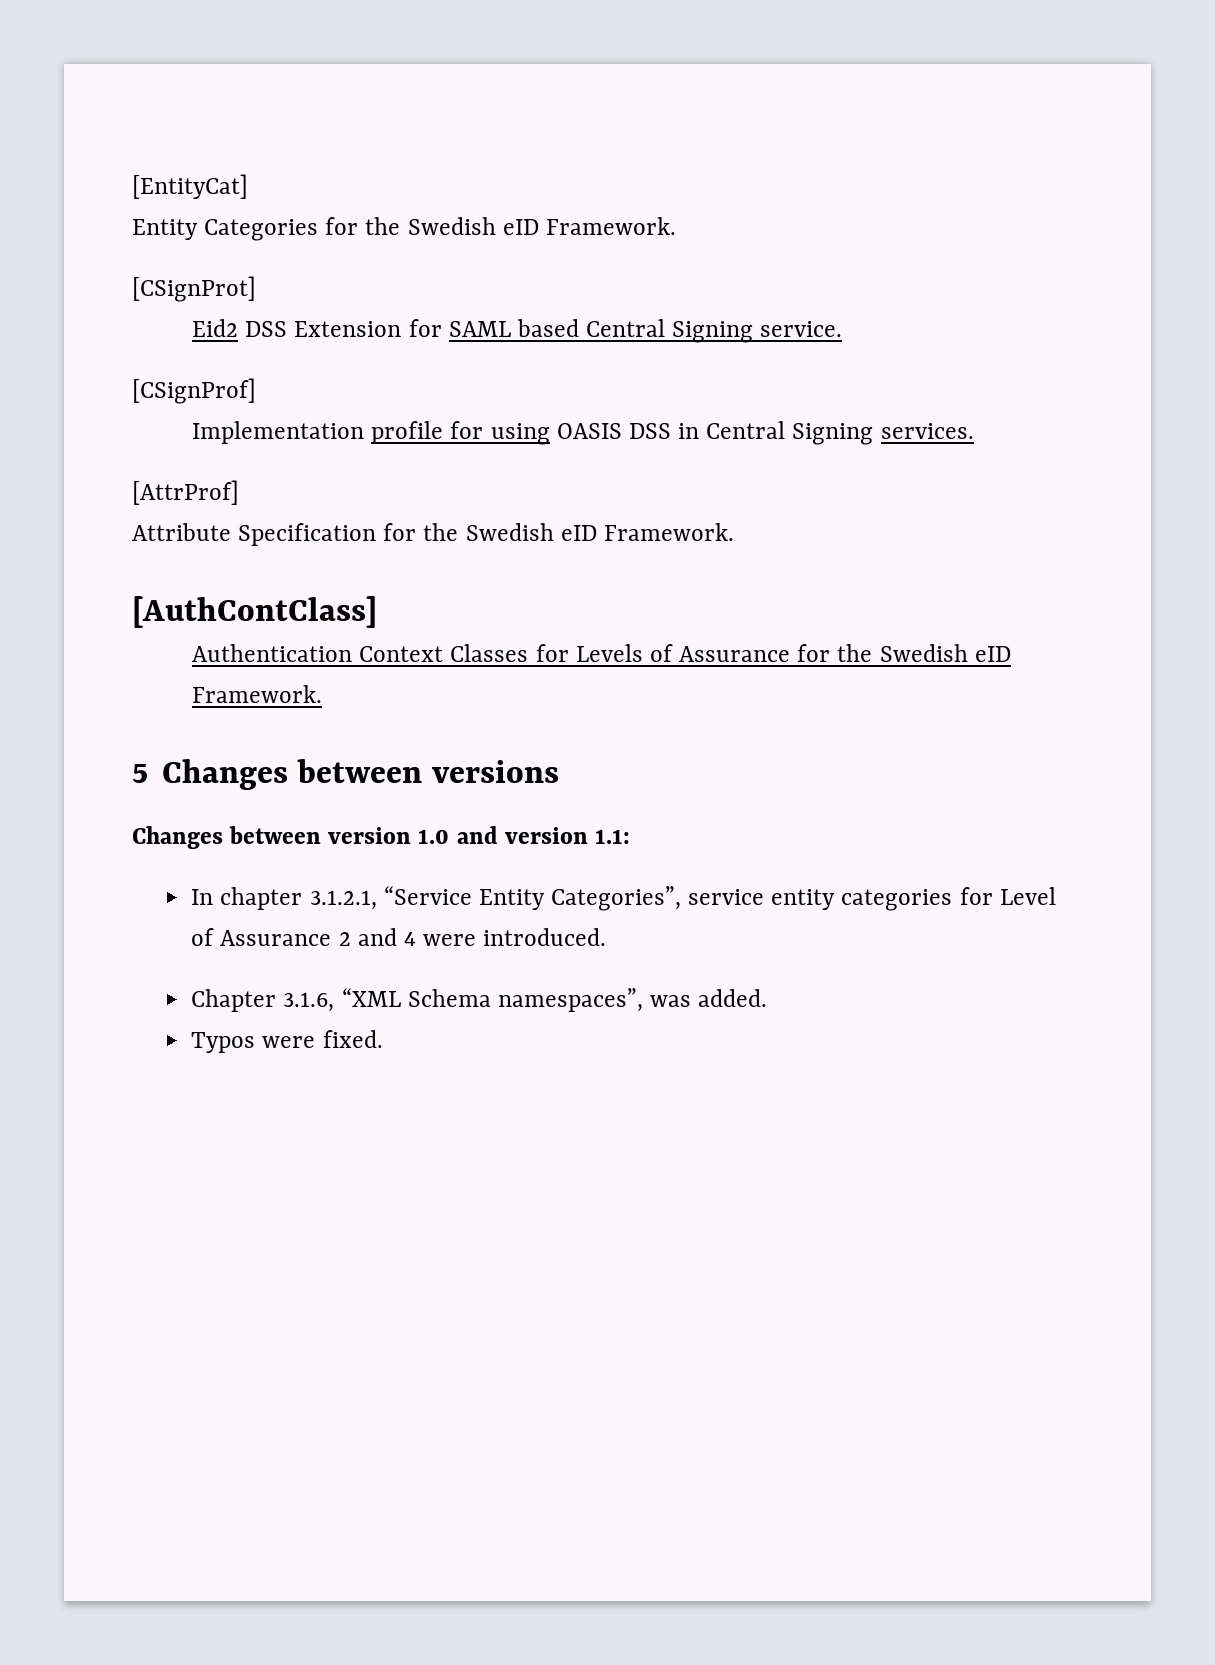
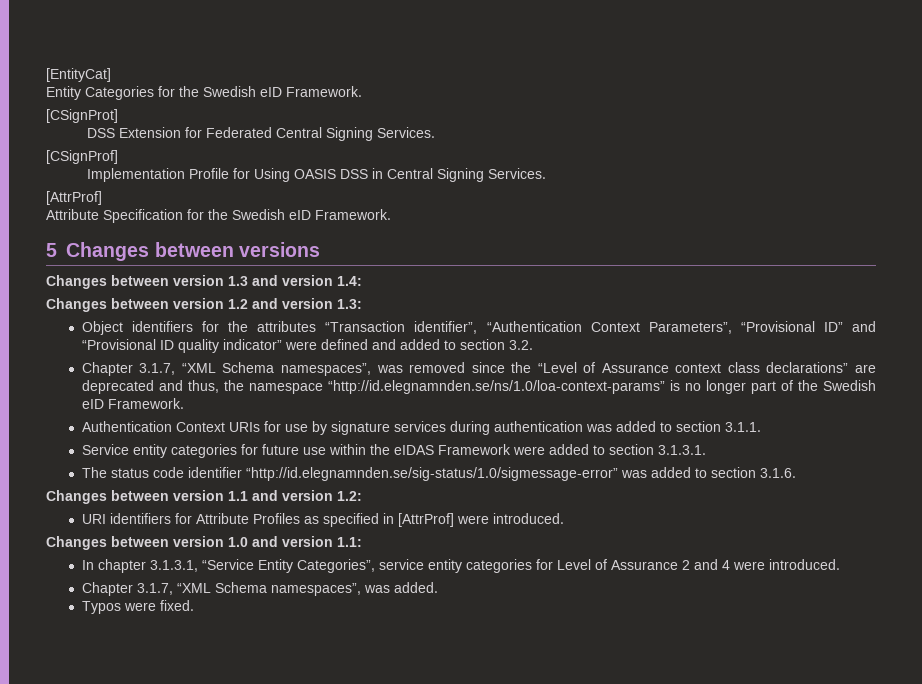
- Eid2 DSS Extension for SAML based Central Signing service.
+ DSS Extension for Federated Central Signing Services.
- Implementation profile for using OASIS DSS in Central Signing services.
+ Implementation Profile for Using OASIS DSS in Central Signing Services.
- [AuthContClass]
- Authentication Context Classes for Levels of Assurance for the Swedish eID Framework.
  5 Changes between versions
+ Changes between version 1.3 and version 1.4:
+ Changes between version 1.2 and version 1.3:
+ Object identifiers for the attributes “Transaction identifier”, “Authentication Context Parameters”, “Provisional ID” and “Provisional ID quality indicator” were defined and added to section 3.2.
+ Chapter 3.1.7, “XML Schema namespaces”, was removed since the “Level of Assurance context class declarations” are deprecated and thus, the namespace “http://id.elegnamnden.se/ns/1.0/loa-context-params” is no longer part of the Swedish eID Framework.
+ Authentication Context URIs for use by signature services during authentication was added to section 3.1.1.
+ Service entity categories for future use within the eIDAS Framework were added to section 3.1.3.1.
+ The status code identifier “http://id.elegnamnden.se/sig-status/1.0/sigmessage-error” was added to section 3.1.6.
+ Changes between version 1.1 and version 1.2:
+ URI identifiers for Attribute Profiles as specified in [AttrProf] were introduced.
- In chapter 3.1.2.1, “Service Entity Categories”, service entity categories for Level of Assurance 2 and 4 were introduced.
+ In chapter 3.1.3.1, “Service Entity Categories”, service entity categories for Level of Assurance 2 and 4 were introduced.
- Chapter 3.1.6, “XML Schema namespaces”, was added.
+ Chapter 3.1.7, “XML Schema namespaces”, was added.

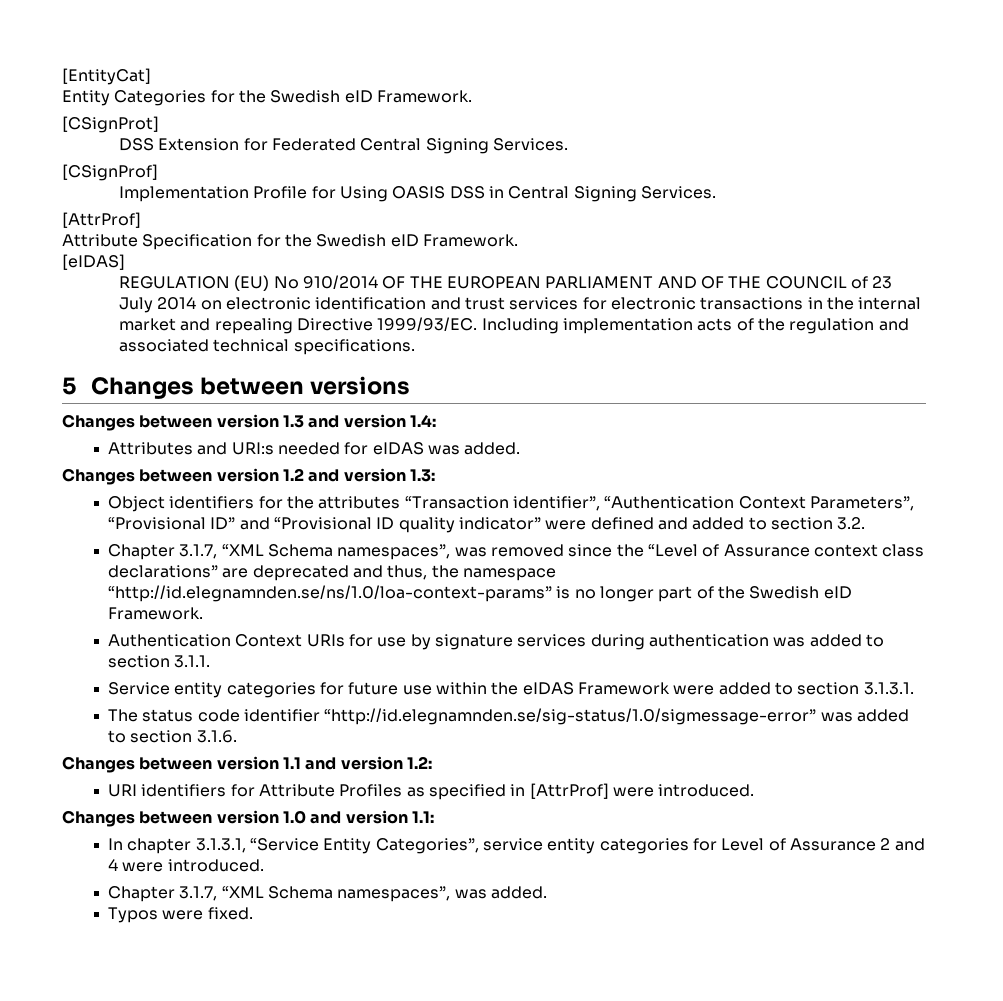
+ [eIDAS]
+ REGULATION (EU) No 910/2014 OF THE EUROPEAN PARLIAMENT AND OF THE COUNCIL of 23 July 2014 on electronic identification and trust services for electronic transactions in the internal market and repealing Directive 1999/93/EC. Including implementation acts of the regulation and associated technical specifications.
+ Attributes and URI:s needed for eIDAS was added.

